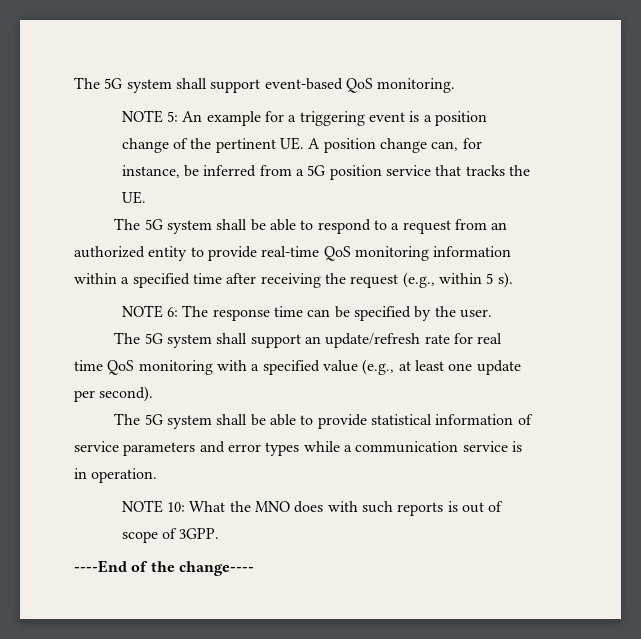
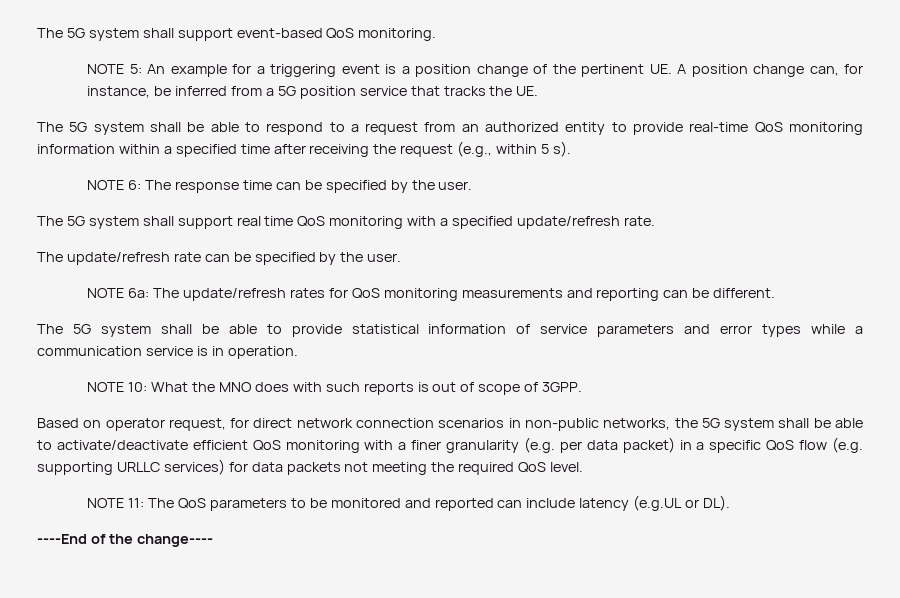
- The 5G system shall support an update/refresh rate for real time QoS monitoring with a specified value (e.g., at least one update per second).
+ The 5G system shall support real time QoS monitoring with a specified update/refresh rate.
+ The update/refresh rate can be specified by the user.
+ NOTE 6a: The update/refresh rates for QoS monitoring measurements and reporting can be different.
+ Based on operator request, for direct network connection scenarios in non-public networks, the 5G system shall be able to activate/deactivate efficient QoS monitoring with a finer granularity (e.g. per data packet) in a specific QoS flow (e.g. supporting URLLC services) for data packets not meeting the required QoS level.
+ NOTE 11: The QoS parameters to be monitored and reported can include latency (e.g.UL or DL).

